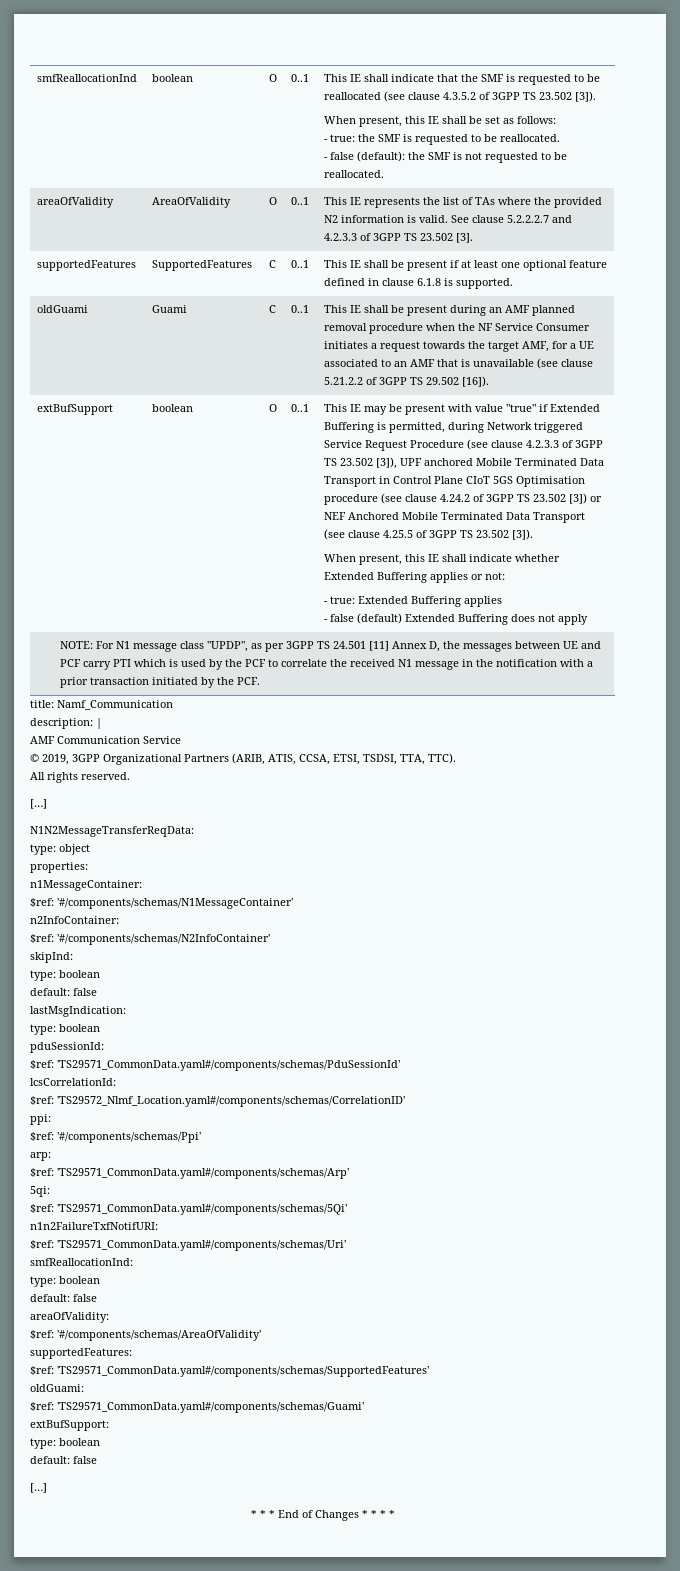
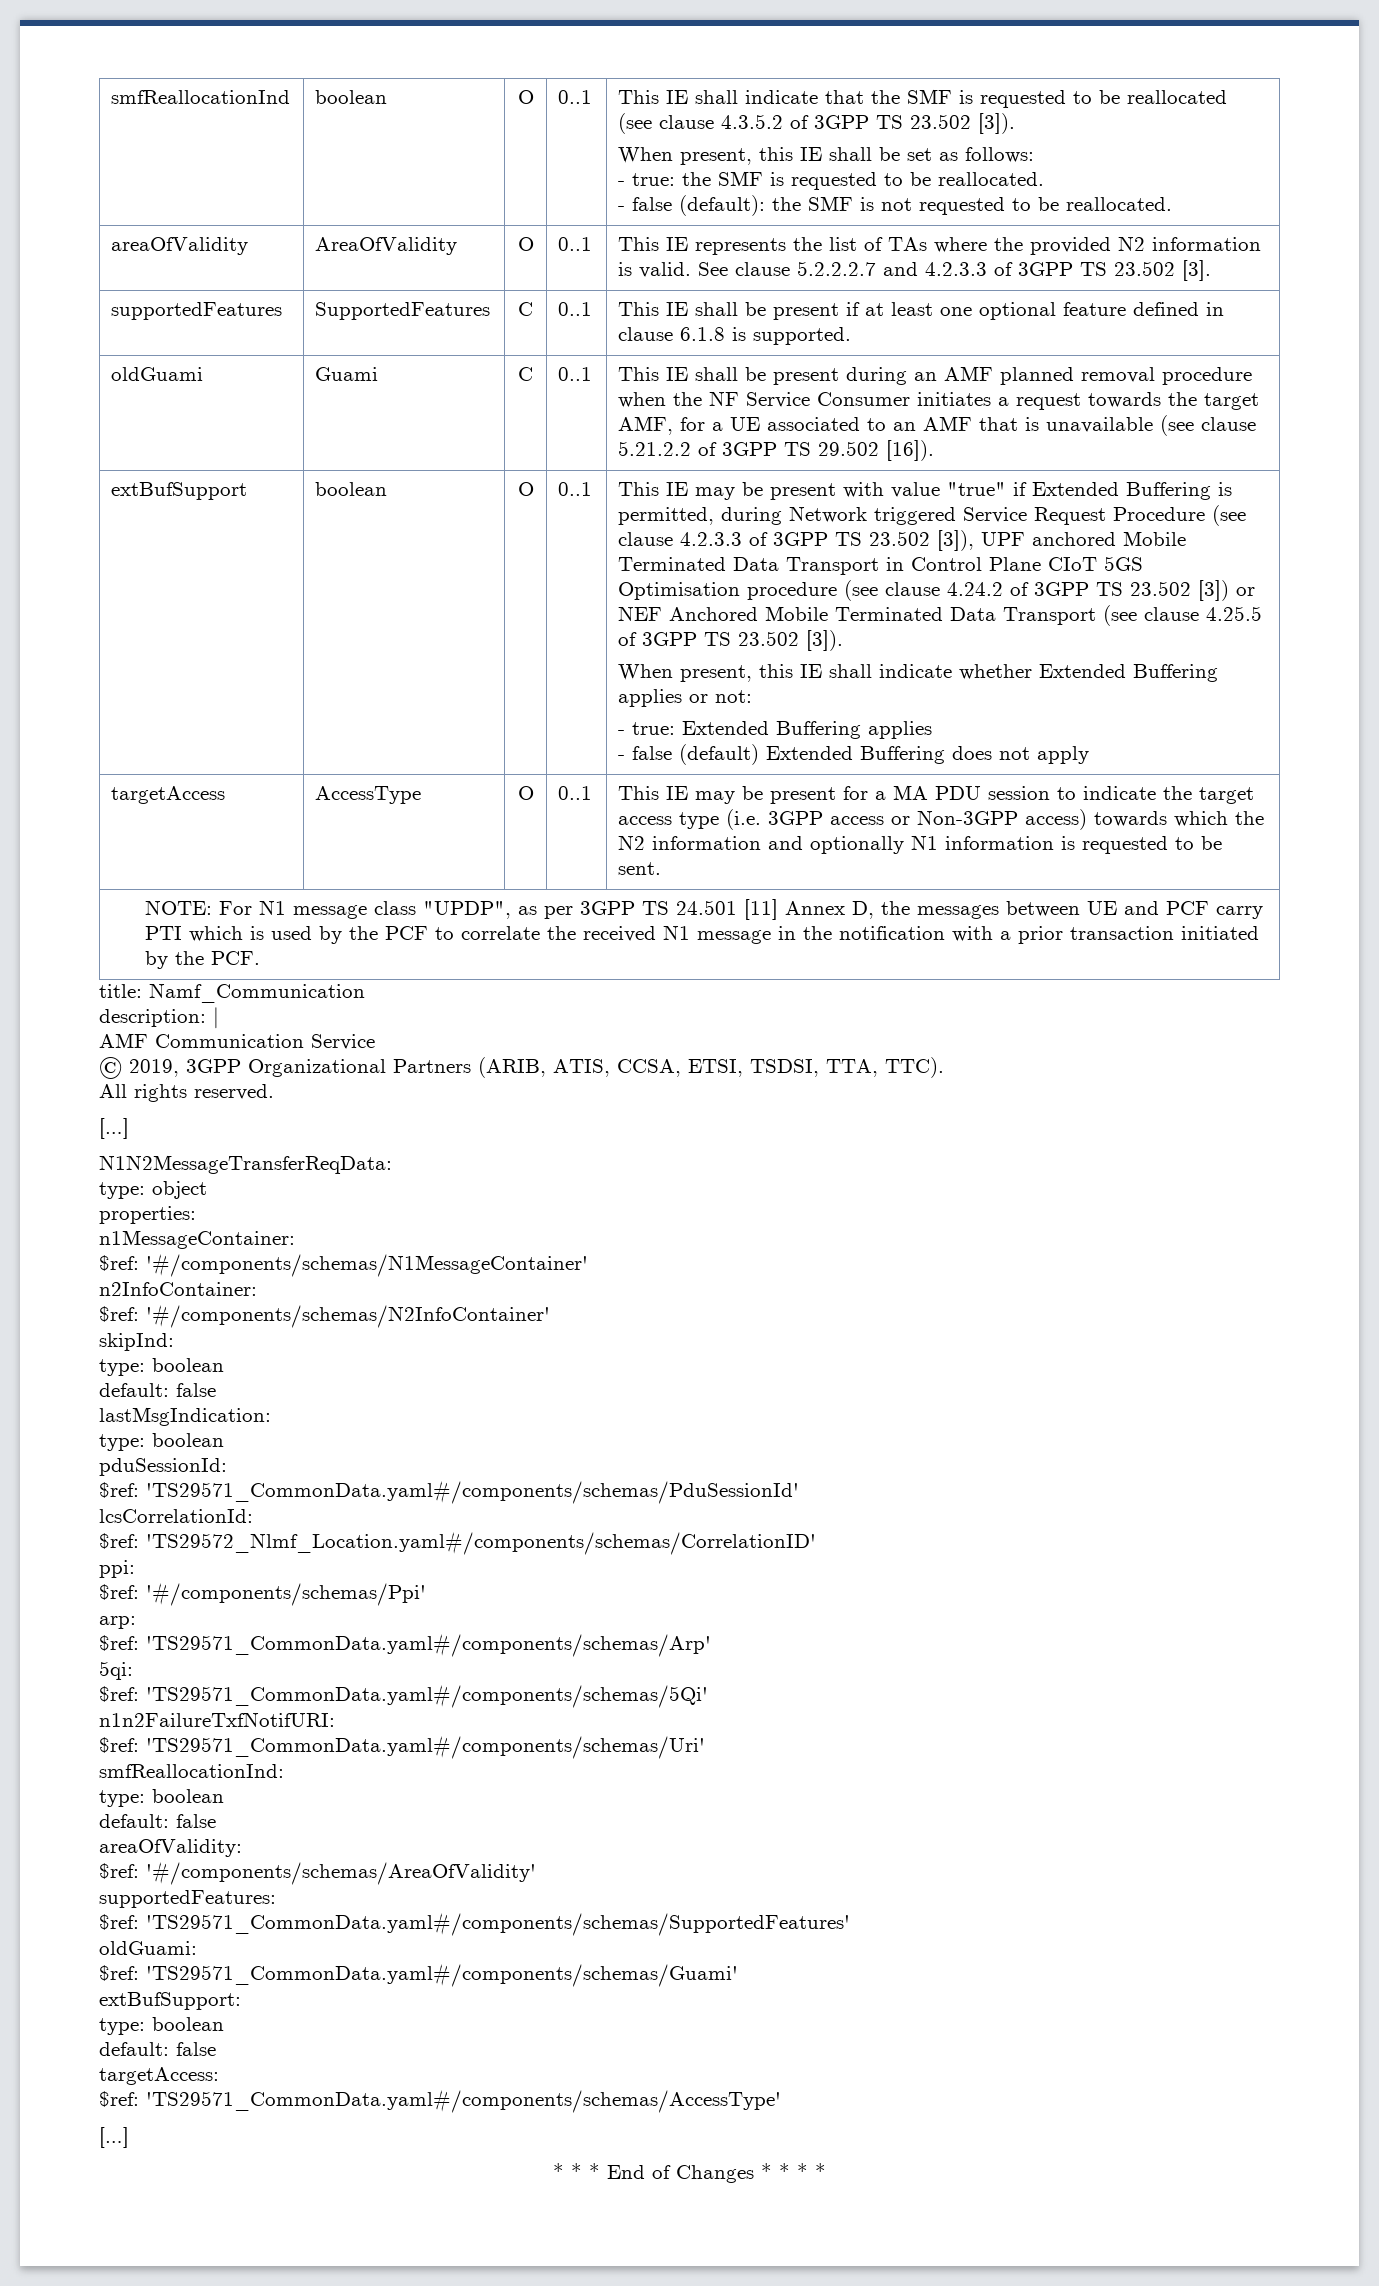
+ targetAccess | AccessType | O | 0..1 | This IE may be present for a MA PDU session to indicate the target access type (i.e. 3GPP access or Non-3GPP access) towards which the N2 information and optionally N1 information is requested to be sent.
+ targetAccess:
+ $ref: 'TS29571_CommonData.yaml#/components/schemas/AccessType'

